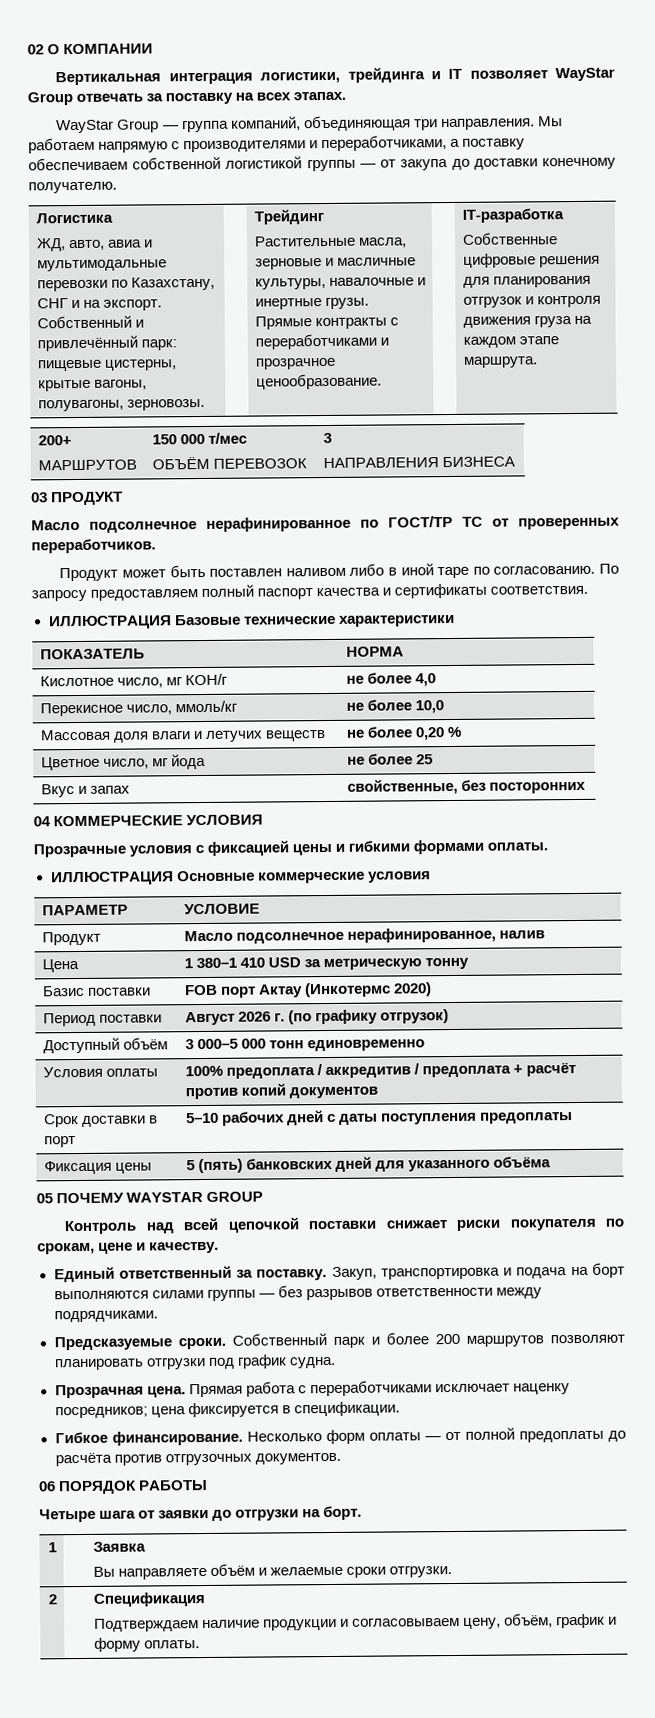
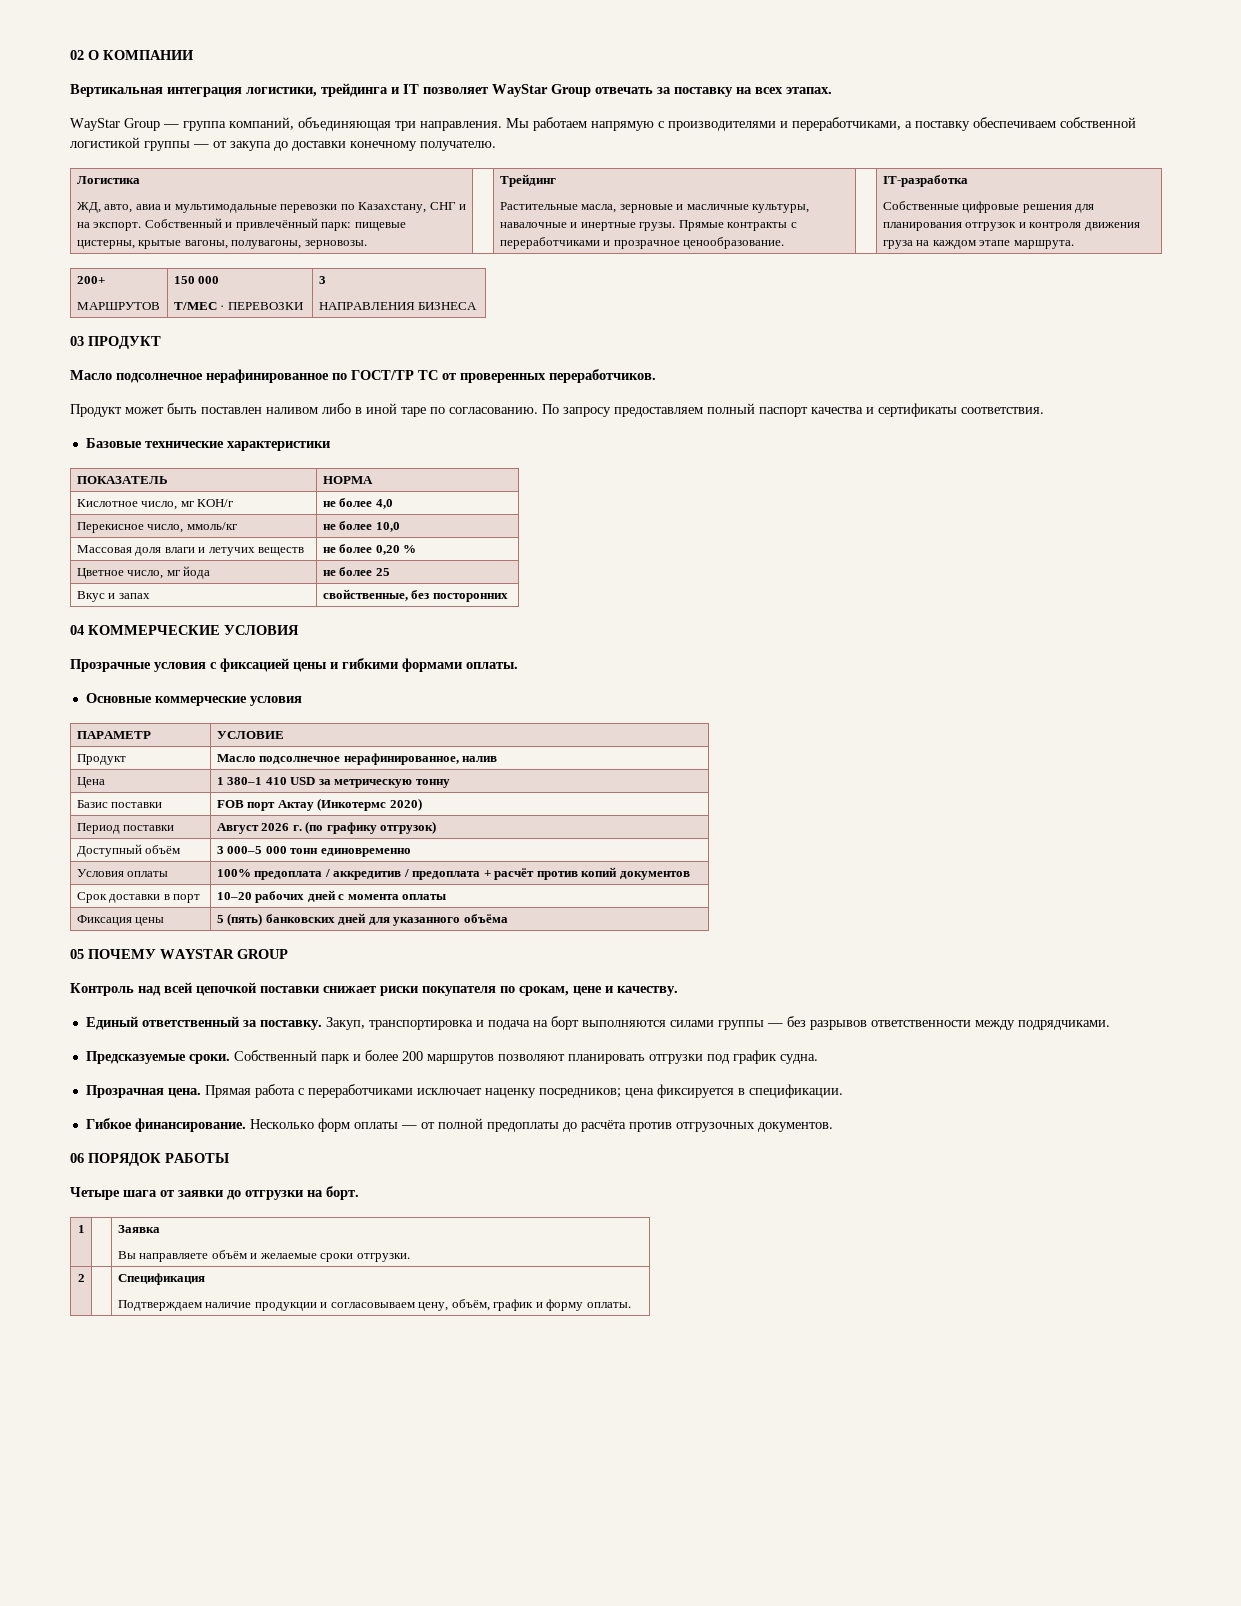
  200+
- МАРШРУТОВ | 150 000 т/мес
- ОБЪЁМ ПЕРЕВОЗОК | 3
+ МАРШРУТОВ | 150 000
+ Т/МЕС · ПЕРЕВОЗКИ | 3
- ИЛЛЮСТРАЦИЯ Базовые технические характеристики
+ Базовые технические характеристики
- ИЛЛЮСТРАЦИЯ Основные коммерческие условия
+ Основные коммерческие условия
- Срок доставки в порт | 5–10 рабочих дней с даты поступления предоплаты
+ Срок доставки в порт | 10–20 рабочих дней с момента оплаты

